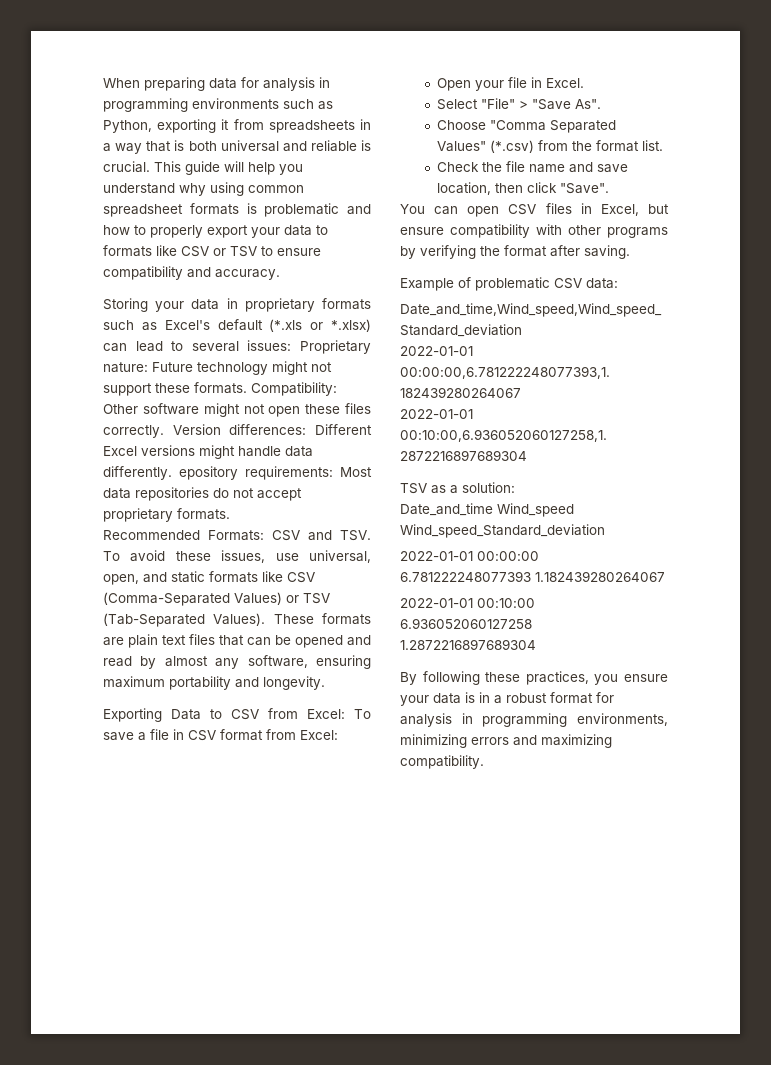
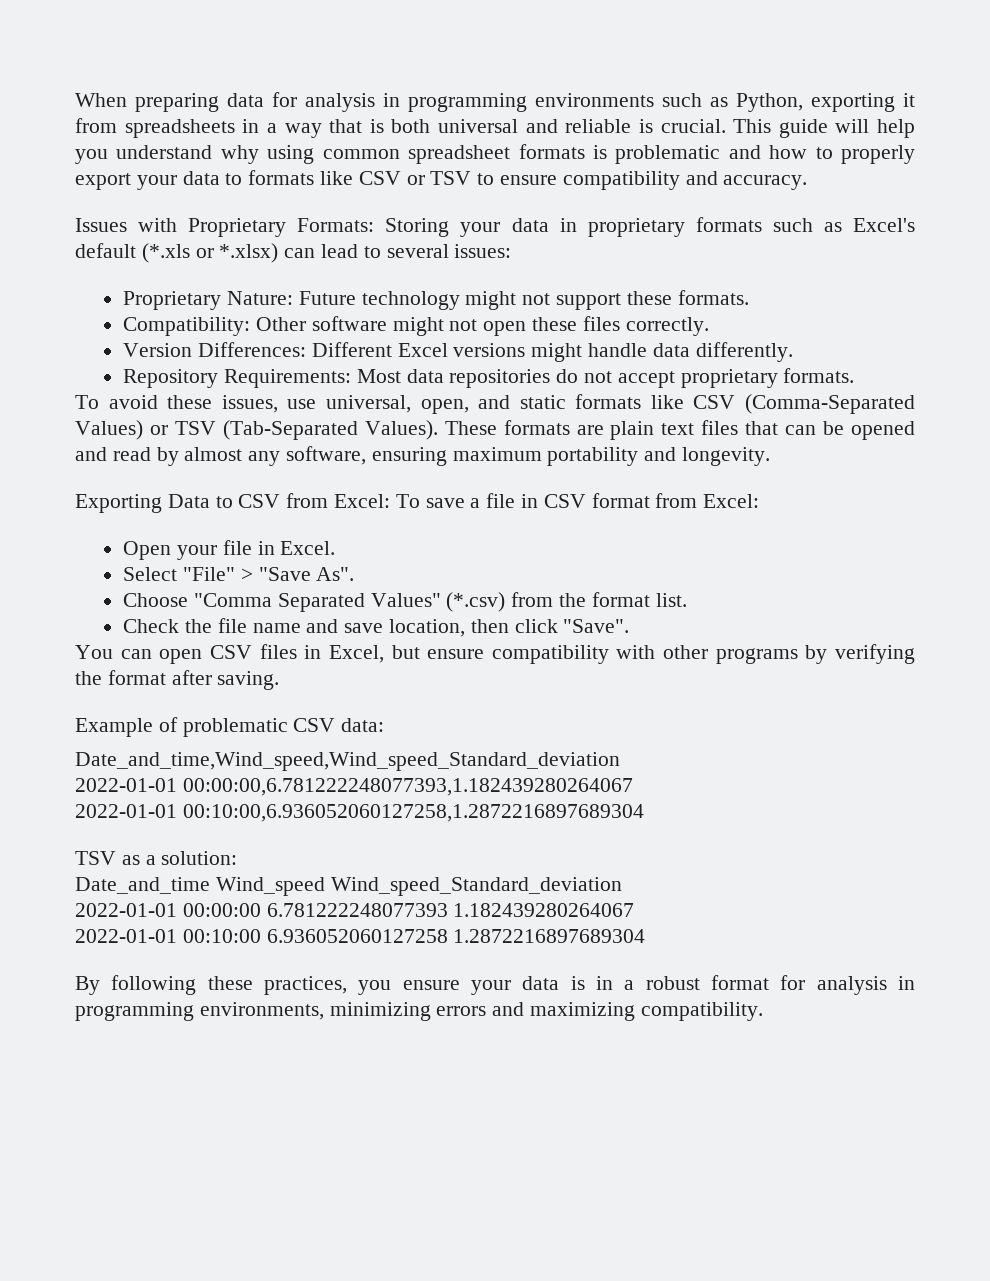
- Storing your data in proprietary formats such as Excel's default (*.xls or *.xlsx) can lead to several issues: Proprietary nature: Future technology might not support these formats. Compatibility: Other software might not open these files correctly. Version differences: Different Excel versions might handle data differently. epository requirements: Most data repositories do not accept proprietary formats.
+ Issues with Proprietary Formats: Storing your data in proprietary formats such as Excel's default (*.xls or *.xlsx) can lead to several issues:
+ Proprietary Nature: Future technology might not support these formats.
+ Compatibility: Other software might not open these files correctly.
+ Version Differences: Different Excel versions might handle data differently.
+ Repository Requirements: Most data repositories do not accept proprietary formats.
- Recommended Formats: CSV and TSV. To avoid these issues, use universal, open, and static formats like CSV (Comma-Separated Values) or TSV (Tab-Separated Values).
+ To avoid these issues, use universal, open, and static formats like CSV (Comma-Separated Values) or TSV (Tab-Separated Values).

